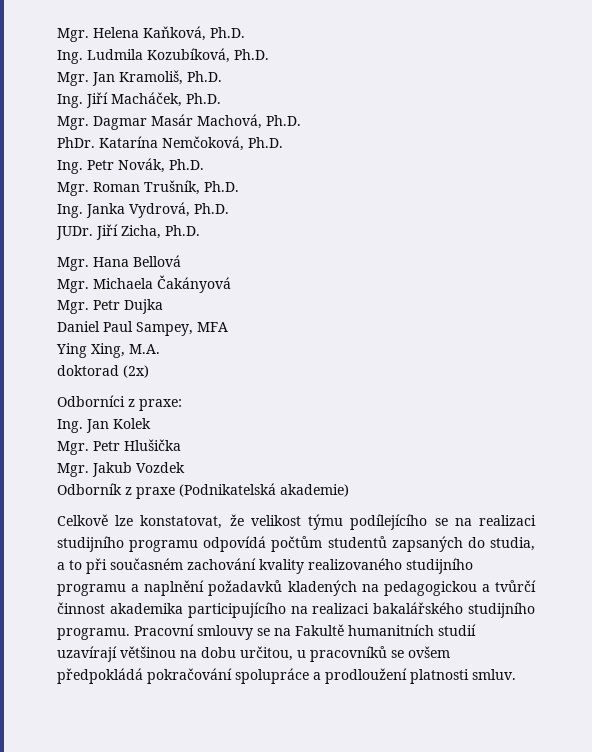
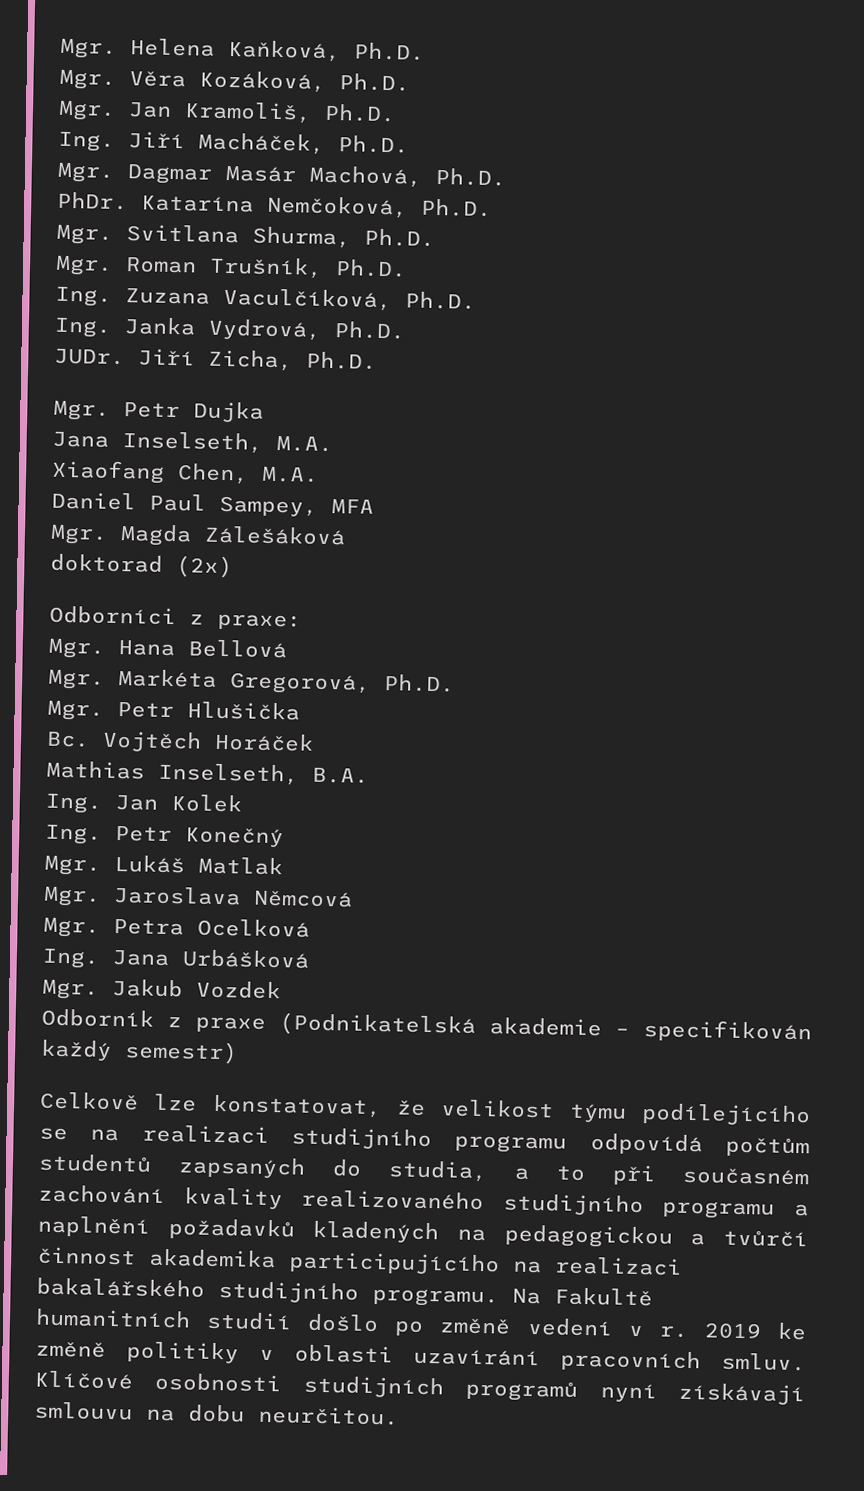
- Ing. Ludmila Kozubíková, Ph.D.
+ Mgr. Věra Kozáková, Ph.D.
- Ing. Petr Novák, Ph.D.
+ Mgr. Svitlana Shurma, Ph.D.
+ Ing. Zuzana Vaculčíková, Ph.D.
- Mgr. Hana Bellová
- Mgr. Michaela Čakányová
  Mgr. Petr Dujka
+ Jana Inselseth, M.A.
+ Xiaofang Chen, M.A.
- Ying Xing, M.A.
+ Mgr. Magda Zálešáková
+ Mgr. Hana Bellová
+ Mgr. Markéta Gregorová, Ph.D.
+ Mgr. Petr Hlušička
+ Bc. Vojtěch Horáček
+ Mathias Inselseth, B.A.
  Ing. Jan Kolek
- Mgr. Petr Hlušička
+ Ing. Petr Konečný
+ Mgr. Lukáš Matlak
+ Mgr. Jaroslava Němcová
+ Mgr. Petra Ocelková
+ Ing. Jana Urbášková
- Odborník z praxe (Podnikatelská akademie)
+ Odborník z praxe (Podnikatelská akademie – specifikován každý semestr)
- Pracovní smlouvy se na Fakultě humanitních studií uzavírají většinou na dobu určitou, u pracovníků se ovšem předpokládá pokračování spolupráce a prodloužení platnosti smluv.
+ Na Fakultě humanitních studií došlo po změně vedení v r. 2019 ke změně politiky v oblasti uzavírání pracovních smluv. Klíčové osobnosti studijních programů nyní získávají smlouvu na dobu neurčitou.

